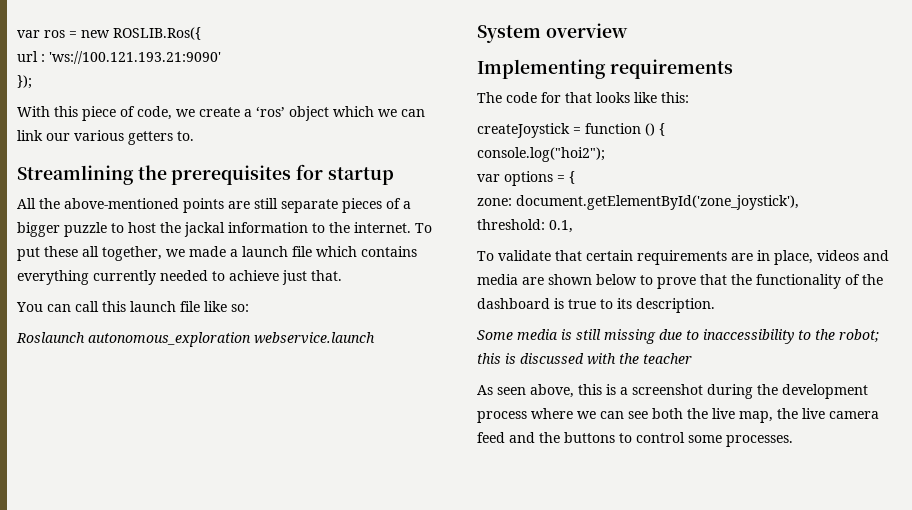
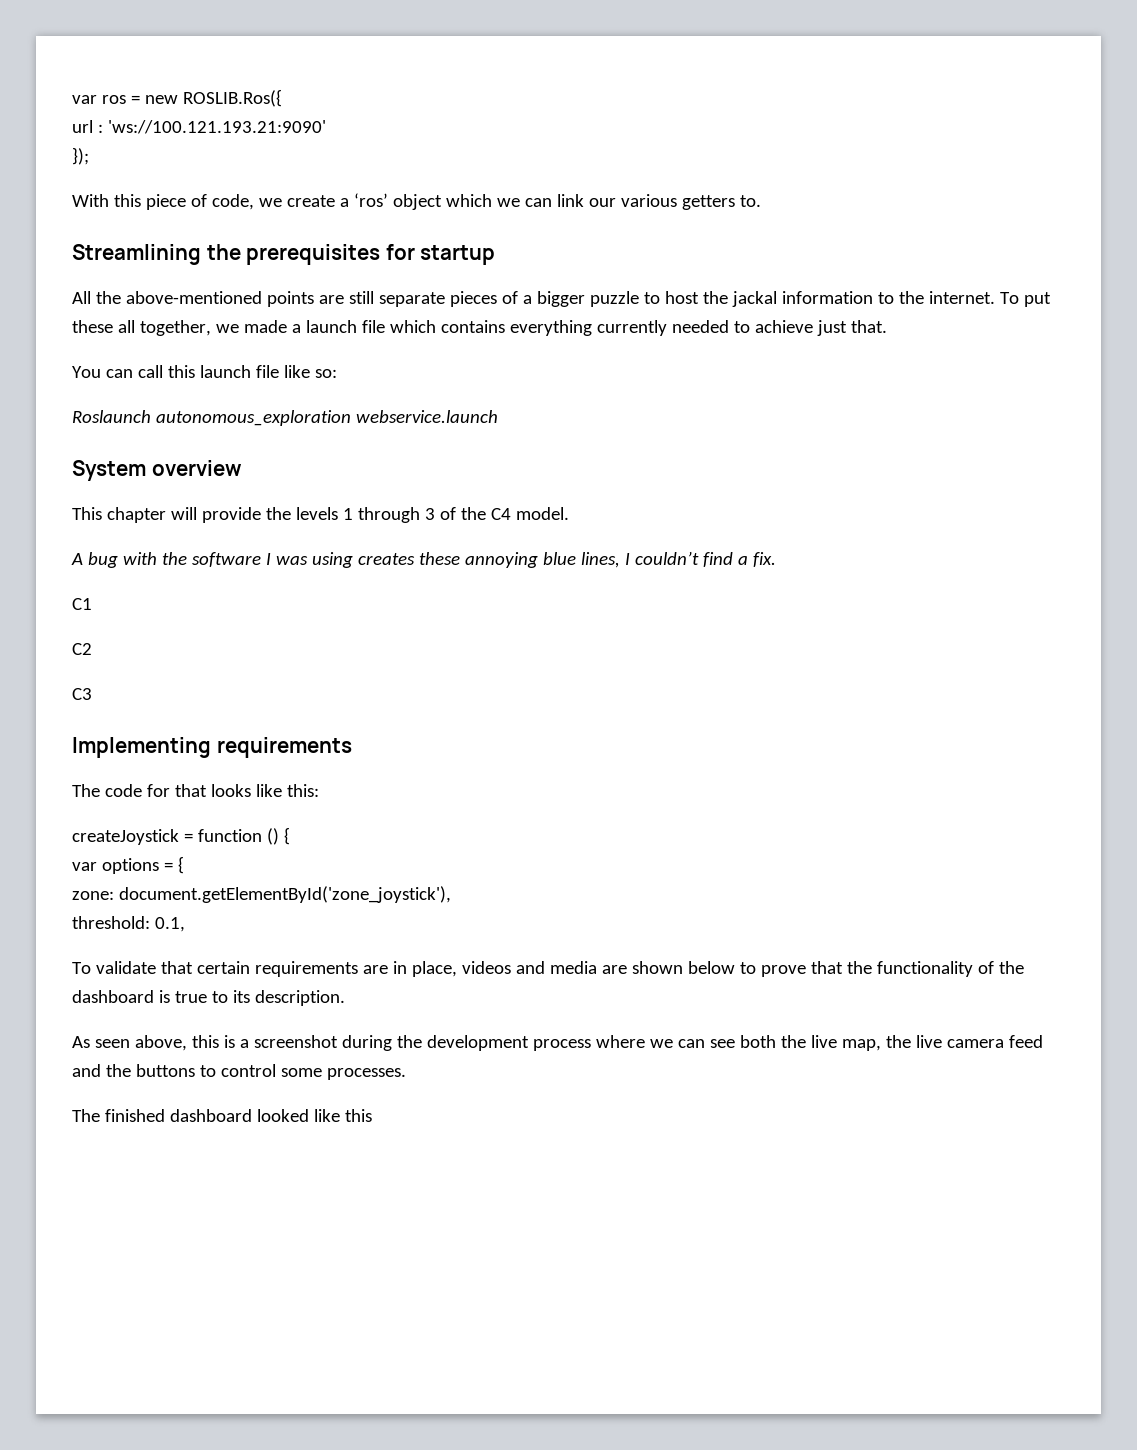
+ This chapter will provide the levels 1 through 3 of the C4 model.
+ A bug with the software I was using creates these annoying blue lines, I couldn’t find a fix.
+ C1
+ C2
+ C3
- console.log("hoi2");
- Some media is still missing due to inaccessibility to the robot; this is discussed with the teacher
+ The finished dashboard looked like this

